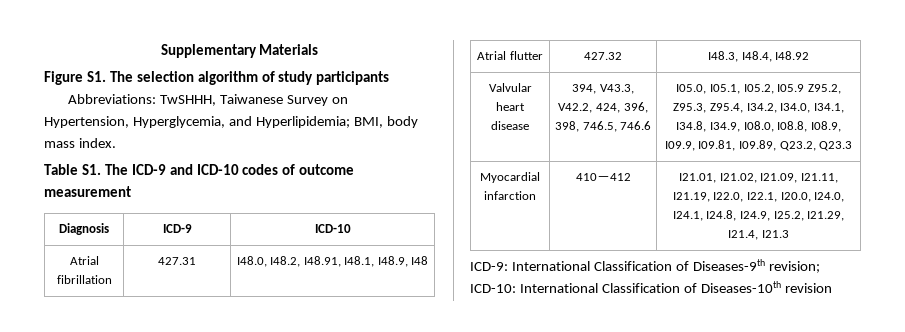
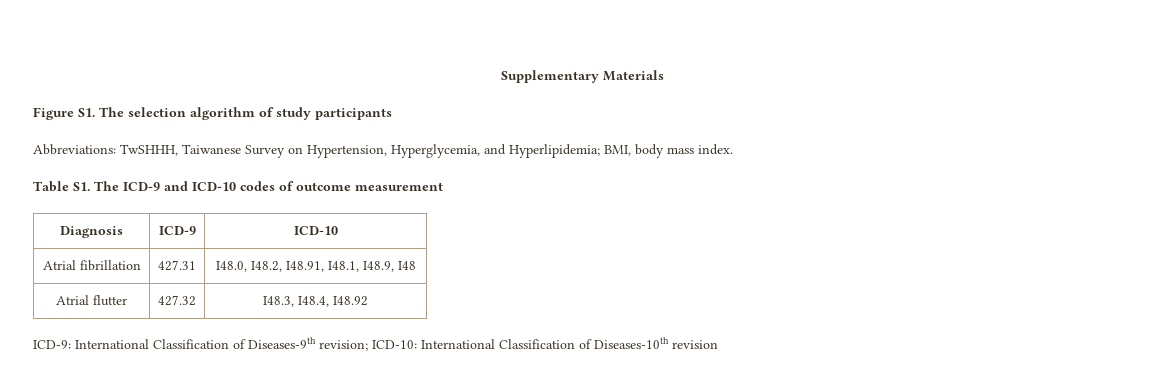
- Valvular heart disease | 394, V43.3, V42.2, 424, 396, 398, 746.5, 746.6 | I05.0, I05.1, I05.2, I05.9 Z95.2, Z95.3, Z95.4, I34.2, I34.0, I34.1, I34.8, I34.9, I08.0, I08.8, I08.9, I09.9, I09.81, I09.89, Q23.2, Q23.3
- Myocardial infarction | 410－412 | I21.01, I21.02, I21.09, I21.11, I21.19, I22.0, I22.1, I20.0, I24.0, I24.1, I24.8, I24.9, I25.2, I21.29, I21.4, I21.3

